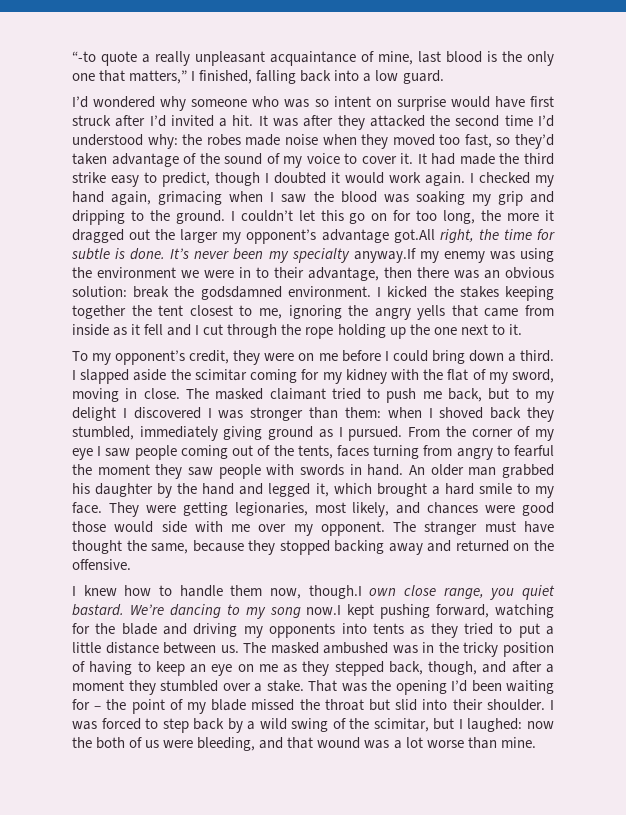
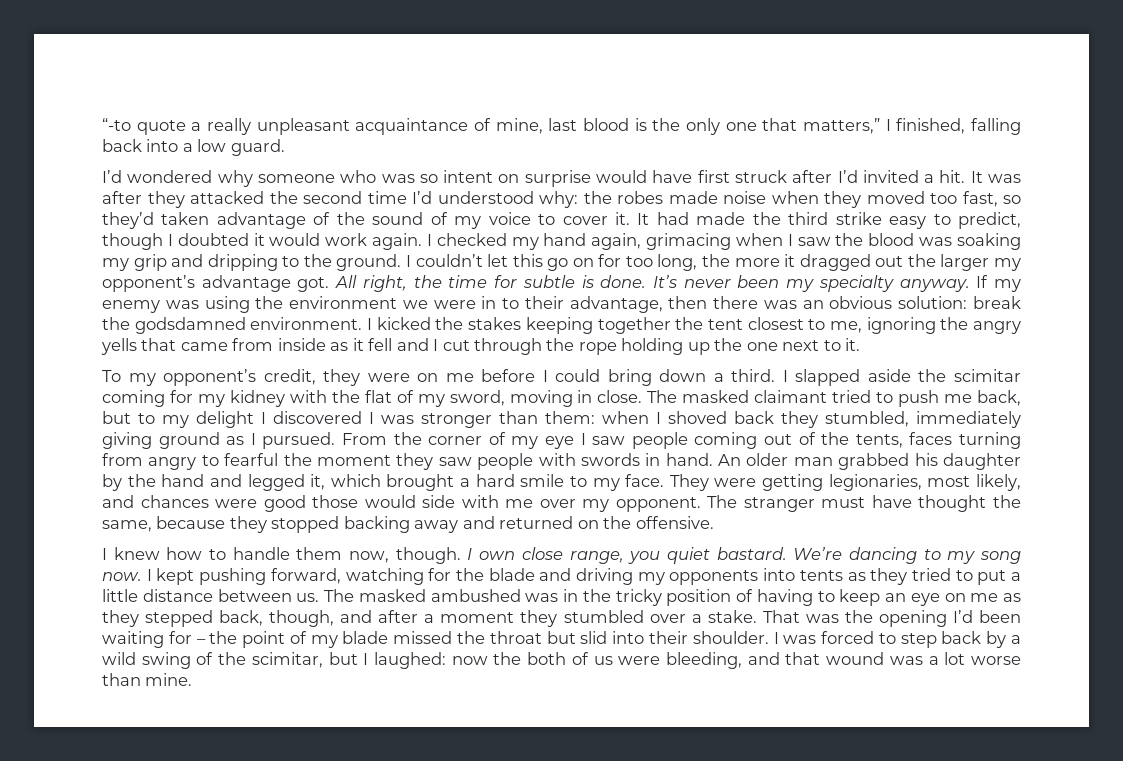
- I couldn’t let this go on for too long, the more it dragged out the larger my opponent’s advantage got.All right, the time for subtle is done.
+ I couldn’t let this go on for too long, the more it dragged out the larger my opponent’s advantage got. All right, the time for subtle is done.
- It’s never been my specialty anyway.If my enemy was using the environment we were in to their advantage, then there was an obvious solution: break the godsdamned environment.
+ It’s never been my specialty anyway. If my enemy was using the environment we were in to their advantage, then there was an obvious solution: break the godsdamned environment.
- I knew how to handle them now, though.I own close range, you quiet bastard.
+ I knew how to handle them now, though. I own close range, you quiet bastard.
- We’re dancing to my song now.I kept pushing forward, watching for the blade and driving my opponents into tents as they tried to put a little distance between us.
+ We’re dancing to my song now. I kept pushing forward, watching for the blade and driving my opponents into tents as they tried to put a little distance between us.

